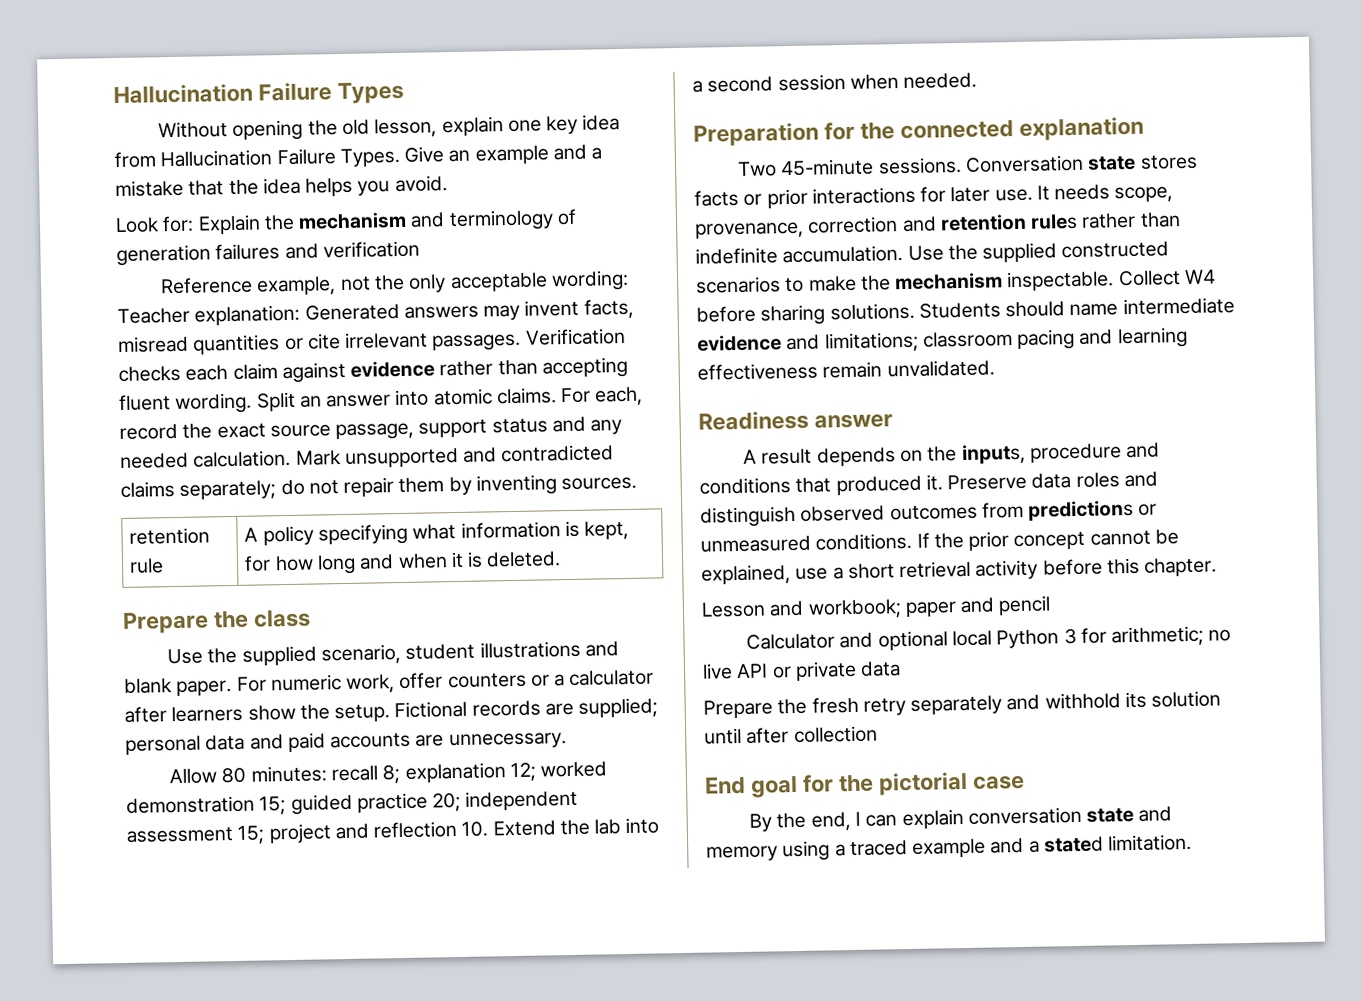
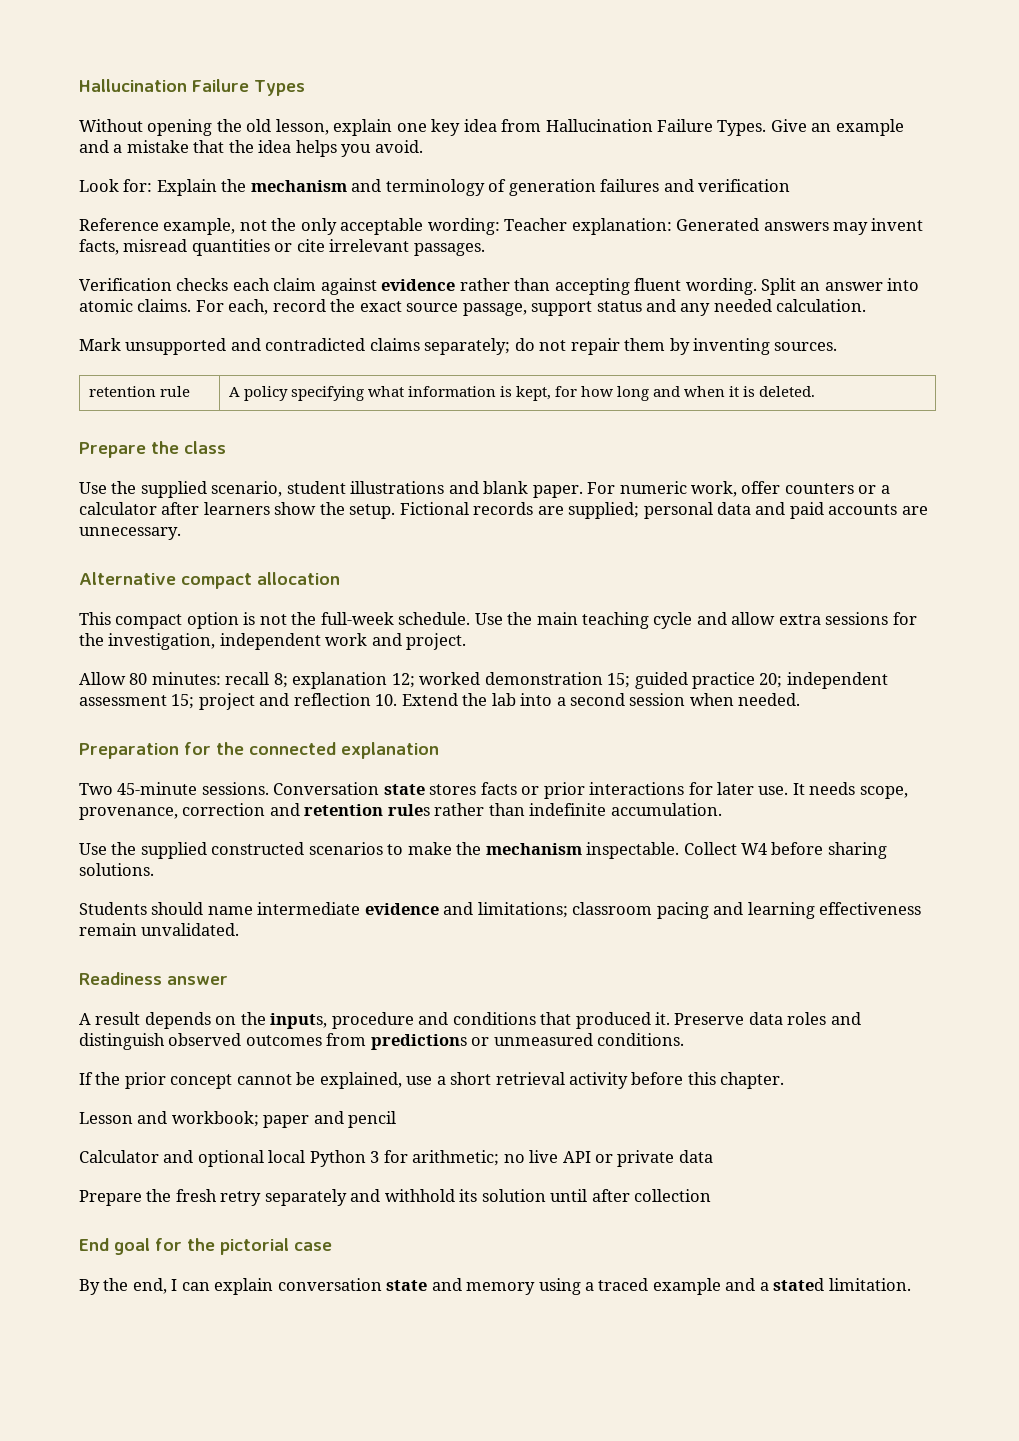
- Reference example, not the only acceptable wording: Teacher explanation: Generated answers may invent facts, misread quantities or cite irrelevant passages. Verification checks each claim against evidence rather than accepting fluent wording.
+ Reference example, not the only acceptable wording: Teacher explanation: Generated answers may invent facts, misread quantities or cite irrelevant passages.
+ Verification checks each claim against evidence rather than accepting fluent wording.
- For each, record the exact source passage, support status and any needed calculation. Mark unsupported and contradicted claims separately; do not repair them by inventing sources.
+ For each, record the exact source passage, support status and any needed calculation.
+ Mark unsupported and contradicted claims separately; do not repair them by inventing sources.
+ Alternative compact allocation
+ This compact option is not the full-week schedule. Use the main teaching cycle and allow extra sessions for the investigation, independent work and project.
- It needs scope, provenance, correction and retention rules rather than indefinite accumulation. Use the supplied constructed scenarios to make the mechanism inspectable.
+ It needs scope, provenance, correction and retention rules rather than indefinite accumulation.
+ Use the supplied constructed scenarios to make the mechanism inspectable.
- Collect W4 before sharing solutions. Students should name intermediate evidence and limitations; classroom pacing and learning effectiveness remain unvalidated.
+ Collect W4 before sharing solutions.
+ Students should name intermediate evidence and limitations; classroom pacing and learning effectiveness remain unvalidated.
- Preserve data roles and distinguish observed outcomes from predictions or unmeasured conditions. If the prior concept cannot be explained, use a short retrieval activity before this chapter.
+ Preserve data roles and distinguish observed outcomes from predictions or unmeasured conditions.
+ If the prior concept cannot be explained, use a short retrieval activity before this chapter.

